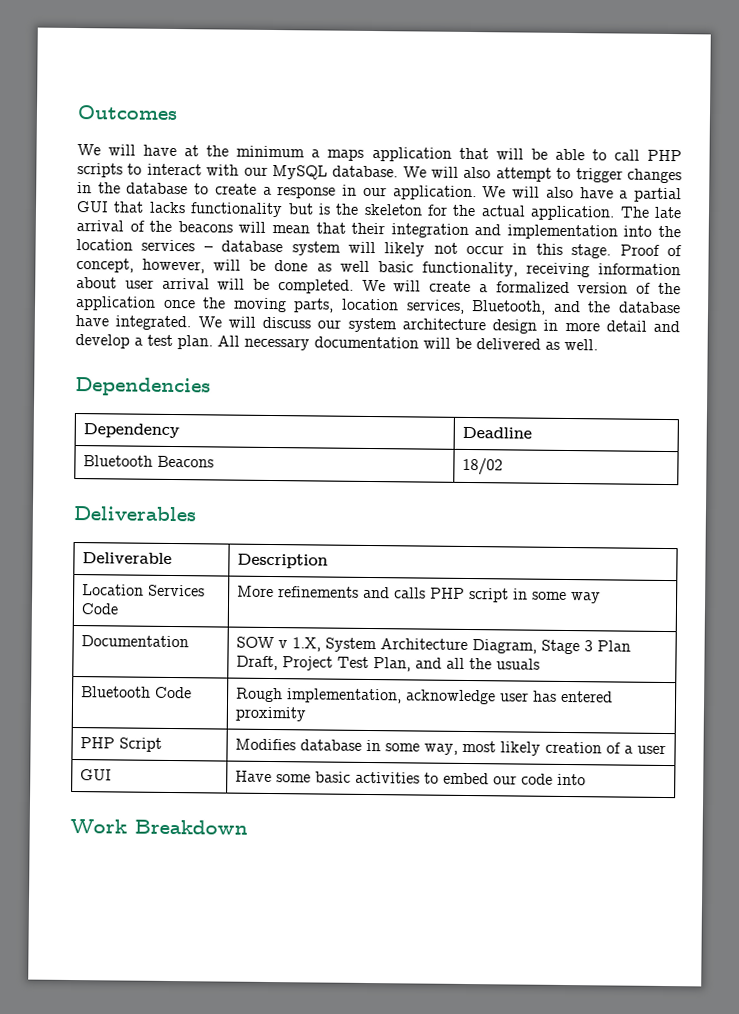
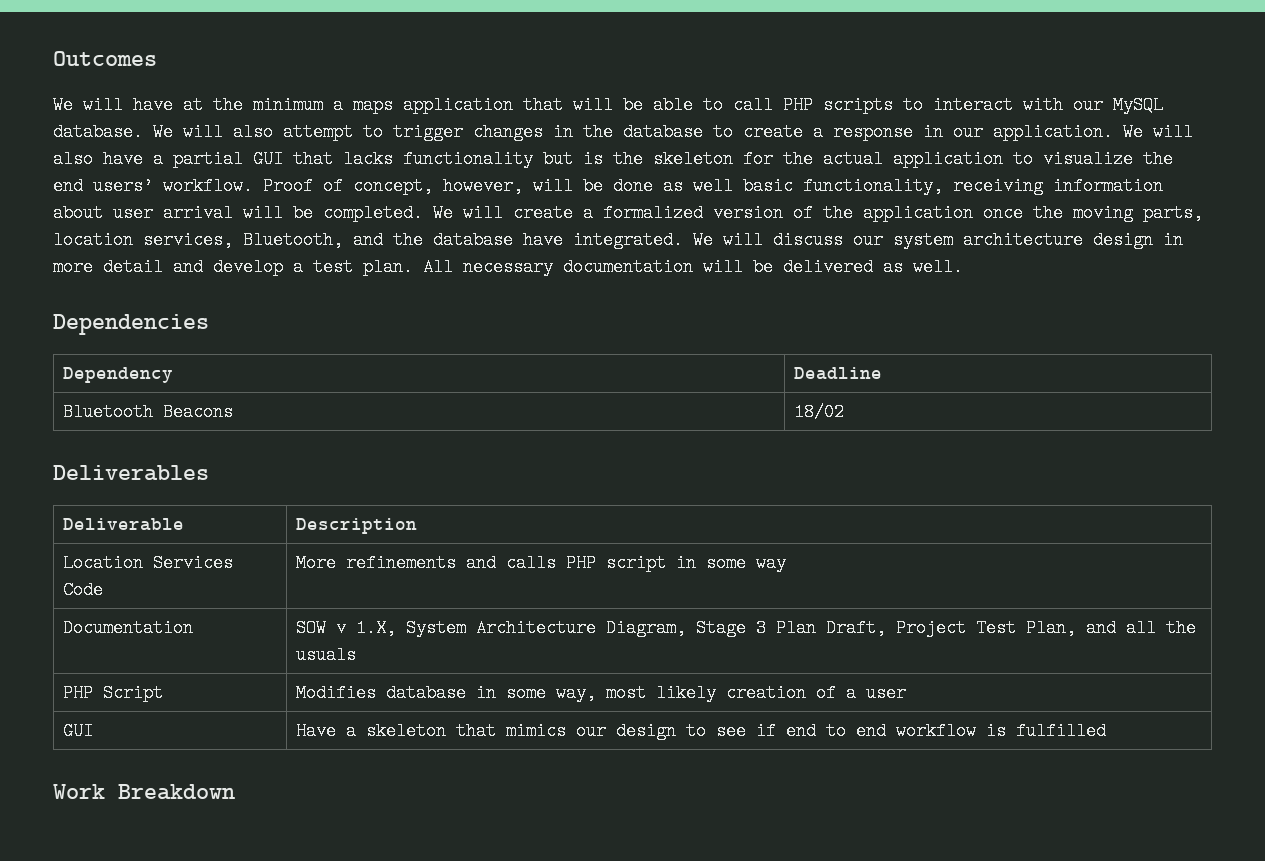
- We will also have a partial GUI that lacks functionality but is the skeleton for the actual application. The late arrival of the beacons will mean that their integration and implementation into the location services – database system will likely not occur in this stage.
+ We will also have a partial GUI that lacks functionality but is the skeleton for the actual application to visualize the end users’ workflow.
- Bluetooth Code | Rough implementation, acknowledge user has entered proximity
- GUI | Have some basic activities to embed our code into
+ GUI | Have a skeleton that mimics our design to see if end to end workflow is fulfilled

